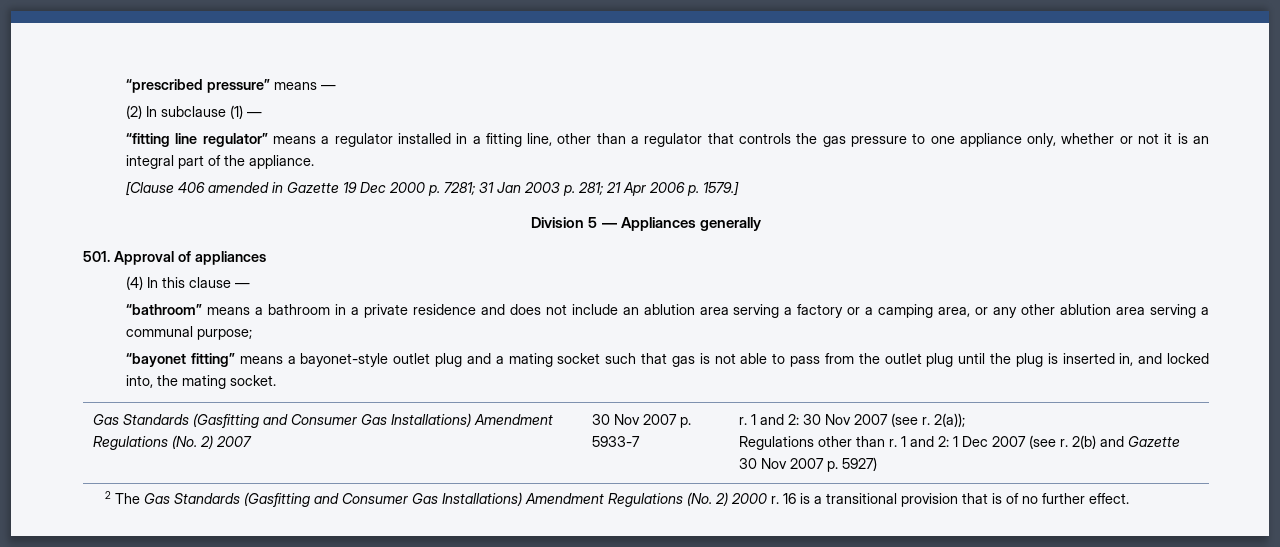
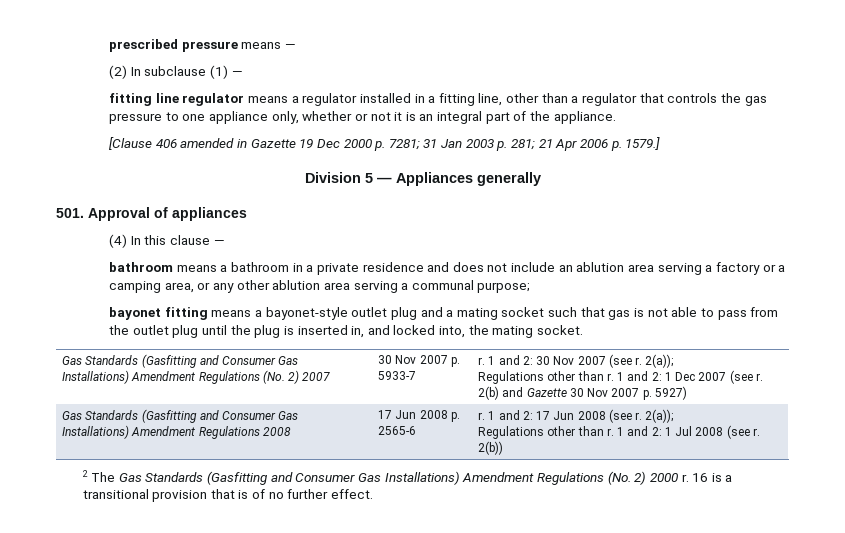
- “prescribed pressure” means —
+ prescribed pressure means —
- “fitting line regulator” means a regulator installed in a fitting line, other than a regulator that controls the gas pressure to one appliance only, whether or not it is an integral part of the appliance.
+ fitting line regulator means a regulator installed in a fitting line, other than a regulator that controls the gas pressure to one appliance only, whether or not it is an integral part of the appliance.
- “bathroom” means a bathroom in a private residence and does not include an ablution area serving a factory or a camping area, or any other ablution area serving a communal purpose;
+ bathroom means a bathroom in a private residence and does not include an ablution area serving a factory or a camping area, or any other ablution area serving a communal purpose;
- “bayonet fitting” means a bayonet-style outlet plug and a mating socket such that gas is not able to pass from the outlet plug until the plug is inserted in, and locked into, the mating socket.
+ bayonet fitting means a bayonet-style outlet plug and a mating socket such that gas is not able to pass from the outlet plug until the plug is inserted in, and locked into, the mating socket.
+ Gas Standards (Gasfitting and Consumer Gas Installations) Amendment Regulations 2008 | 17 Jun 2008 p. 2565-6 | r. 1 and 2: 17 Jun 2008 (see r. 2(a));
+ Regulations other than r. 1 and 2: 1 Jul 2008 (see r. 2(b))

